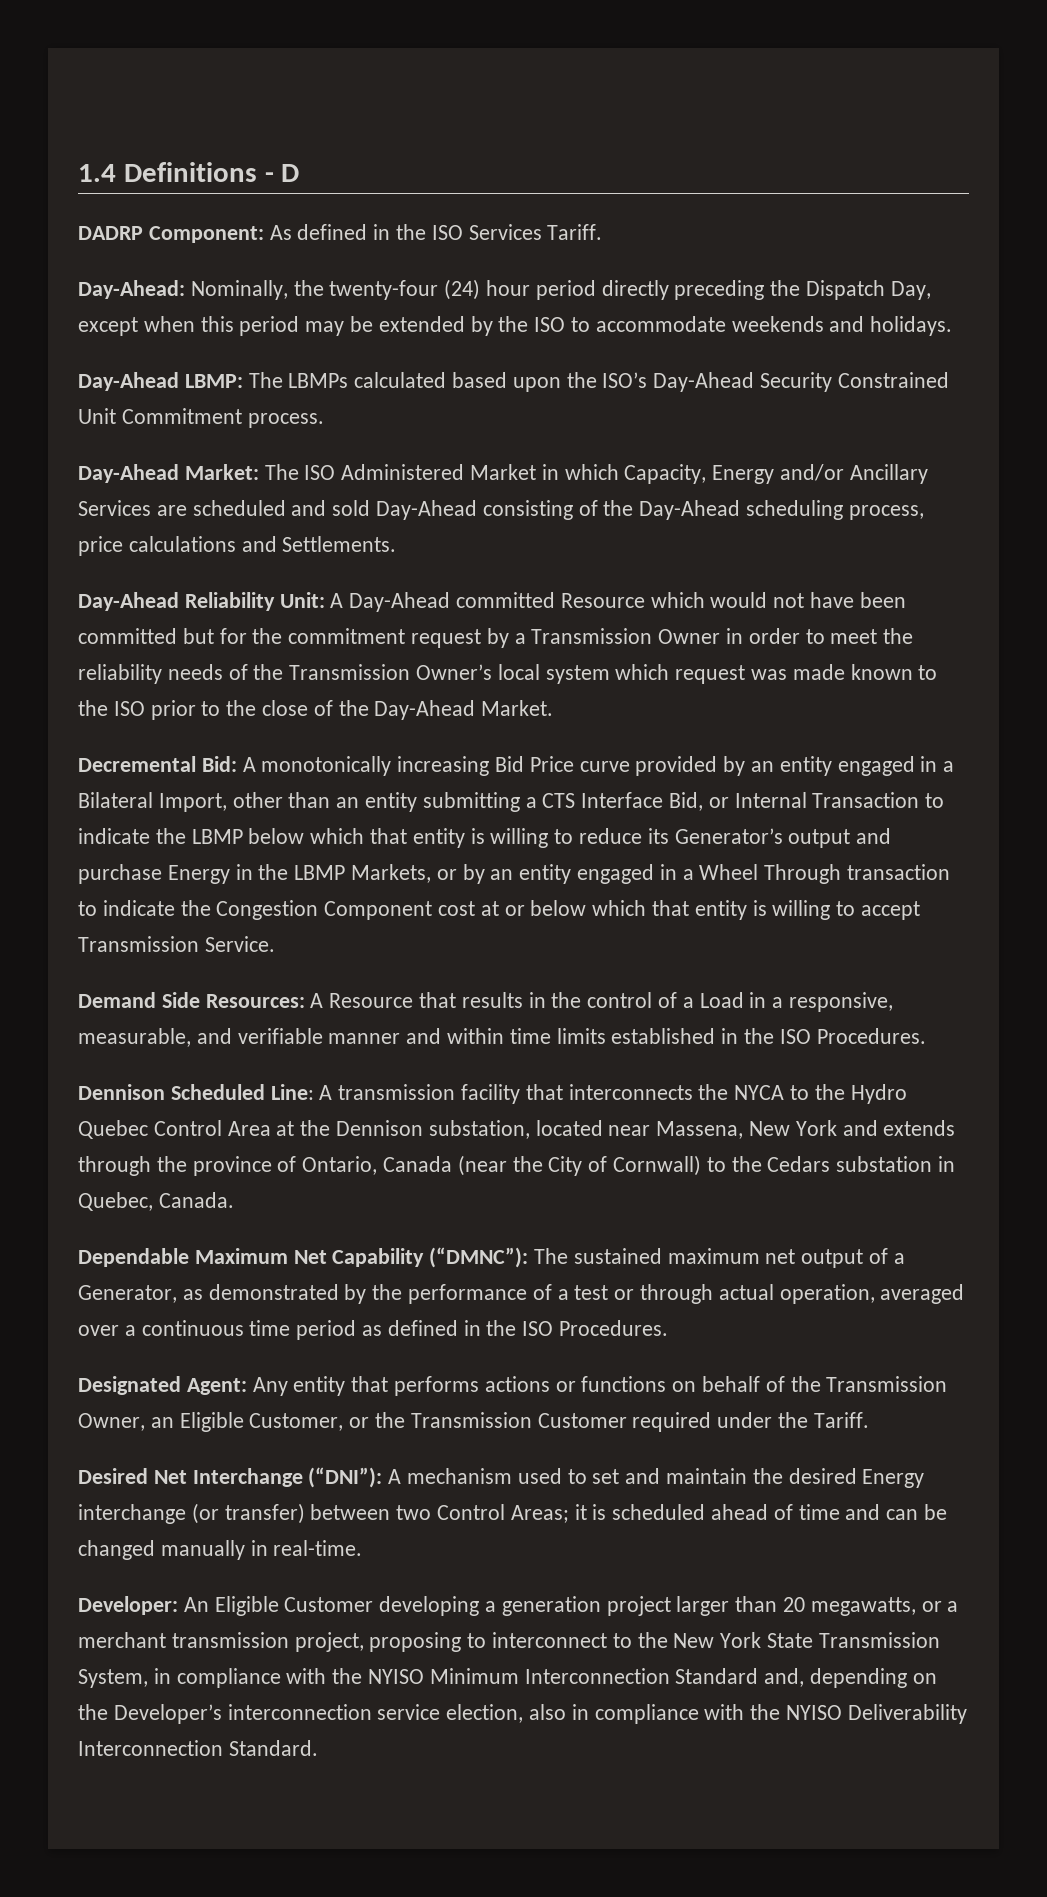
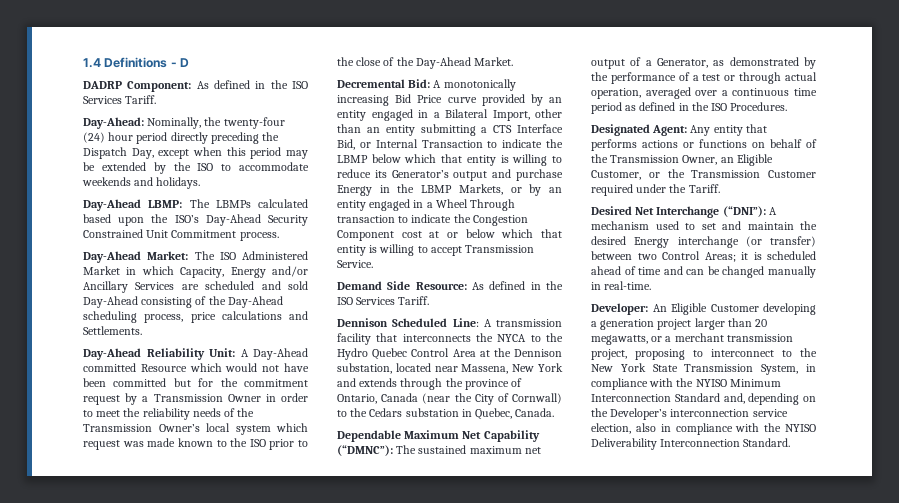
- Demand Side Resources: A Resource that results in the control of a Load in a responsive, measurable, and verifiable manner and within time limits established in the ISO Procedures.
+ Demand Side Resource: As defined in the ISO Services Tariff.

